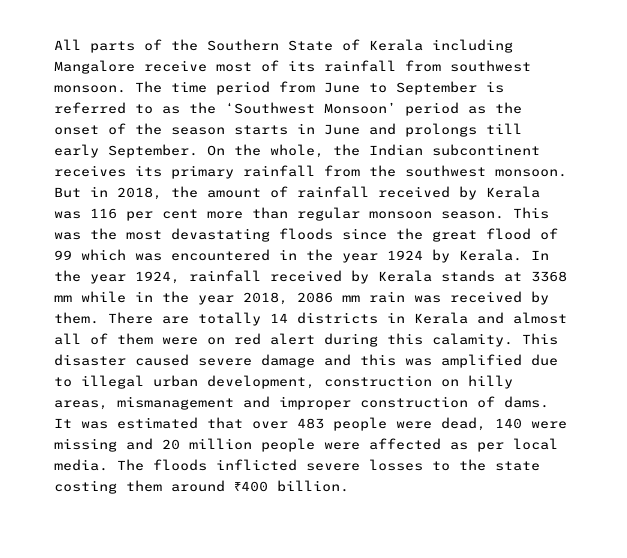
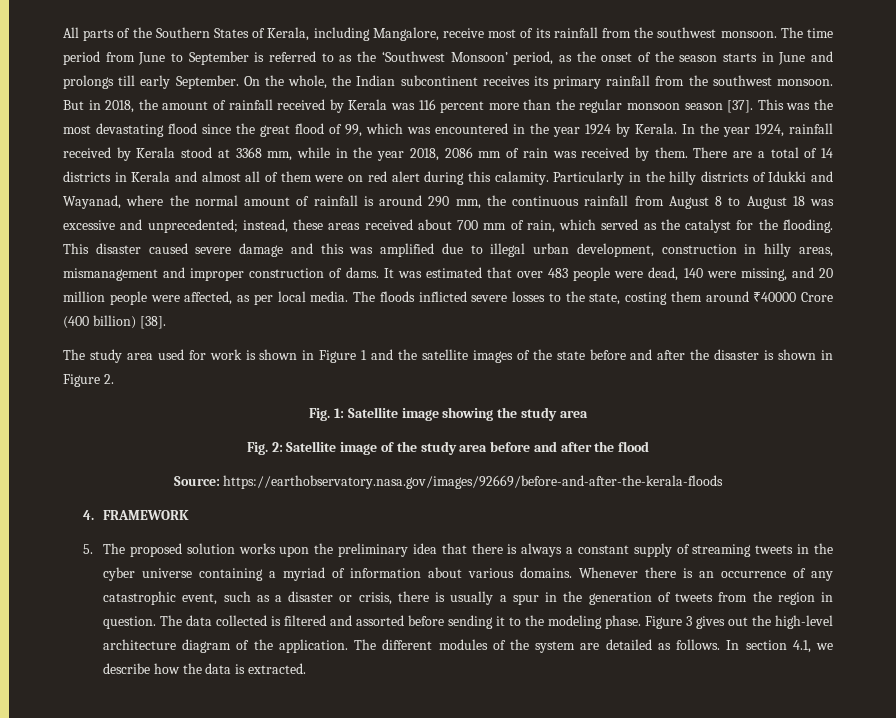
- All parts of the Southern State of Kerala including Mangalore receive most of its rainfall from southwest monsoon.
+ All parts of the Southern States of Kerala, including Mangalore, receive most of its rainfall from the southwest monsoon.
- The time period from June to September is referred to as the ‘Southwest Monsoon’ period as the onset of the season starts in June and prolongs till early September.
+ The time period from June to September is referred to as the ‘Southwest Monsoon’ period, as the onset of the season starts in June and prolongs till early September.
- But in 2018, the amount of rainfall received by Kerala was 116 per cent more than regular monsoon season.
+ But in 2018, the amount of rainfall received by Kerala was 116 percent more than the regular monsoon season [37].
- This was the most devastating floods since the great flood of 99 which was encountered in the year 1924 by Kerala.
+ This was the most devastating flood since the great flood of 99, which was encountered in the year 1924 by Kerala.
- In the year 1924, rainfall received by Kerala stands at 3368 mm while in the year 2018, 2086 mm rain was received by them.
+ In the year 1924, rainfall received by Kerala stood at 3368 mm, while in the year 2018, 2086 mm of rain was received by them.
- There are totally 14 districts in Kerala and almost all of them were on red alert during this calamity.
+ There are a total of 14 districts in Kerala and almost all of them were on red alert during this calamity.
+ Particularly in the hilly districts of Idukki and Wayanad, where the normal amount of rainfall is around 290 mm, the continuous rainfall from August 8 to August 18 was excessive and unprecedented; instead, these areas received about 700 mm of rain, which served as the catalyst for the flooding.
- This disaster caused severe damage and this was amplified due to illegal urban development, construction on hilly areas, mismanagement and improper construction of dams.
+ This disaster caused severe damage and this was amplified due to illegal urban development, construction in hilly areas, mismanagement and improper construction of dams.
- It was estimated that over 483 people were dead, 140 were missing and 20 million people were affected as per local media.
+ It was estimated that over 483 people were dead, 140 were missing, and 20 million people were affected, as per local media.
- The floods inflicted severe losses to the state costing them around ₹400 billion.
+ The floods inflicted severe losses to the state, costing them around ₹40000 Crore (400 billion) [38].
+ The study area used for work is shown in Figure 1 and the satellite images of the state before and after the disaster is shown in Figure 2.
+ Fig. 1: Satellite image showing the study area
+ Fig. 2: Satellite image of the study area before and after the flood
+ Source: https://earthobservatory.nasa.gov/images/92669/before-and-after-the-kerala-floods
+ 4. FRAMEWORK
+ 5. The proposed solution works upon the preliminary idea that there is always a constant supply of streaming tweets in the cyber universe containing a myriad of information about various domains. Whenever there is an occurrence of any catastrophic event, such as a disaster or crisis, there is usually a spur in the generation of tweets from the region in question. The data collected is filtered and assorted before sending it to the modeling phase. Figure 3 gives out the high-level architecture diagram of the application. The different modules of the system are detailed as follows. In section 4.1, we describe how the data is extracted.

